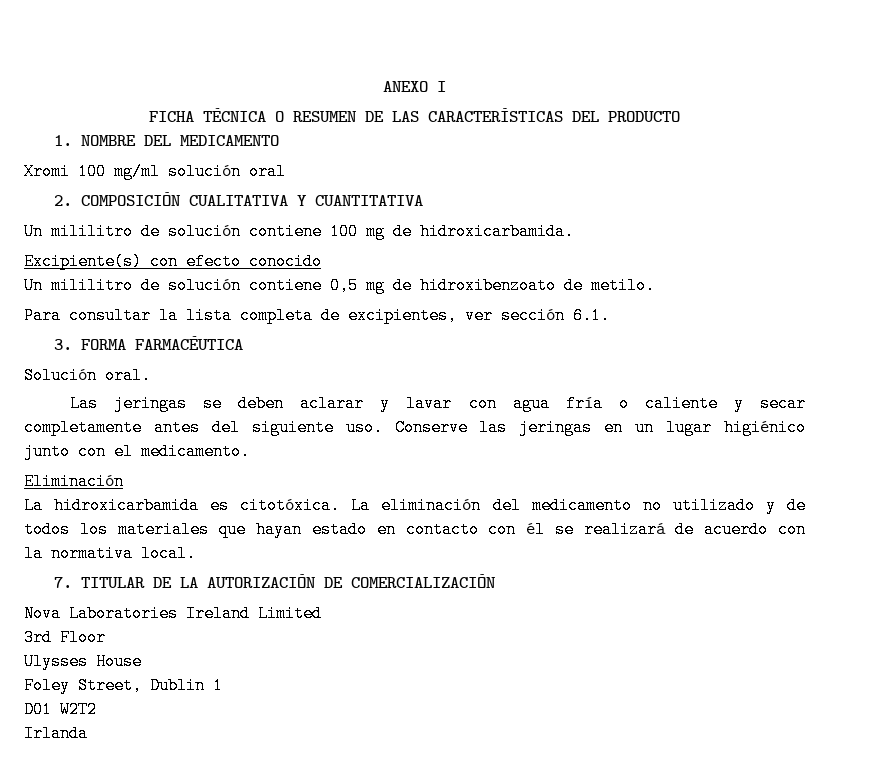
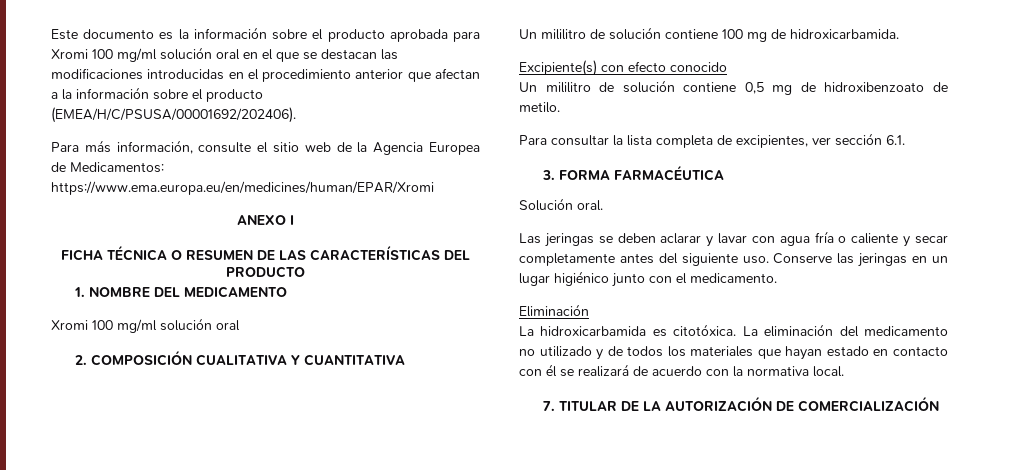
+ Este documento es la información sobre el producto aprobada para Xromi 100 mg/ml solución oral en el que se destacan las modificaciones introducidas en el procedimiento anterior que afectan a la información sobre el producto (EMEA/H/C/PSUSA/00001692/202406).
+ Para más información, consulte el sitio web de la Agencia Europea de Medicamentos: https://www.ema.europa.eu/en/medicines/human/EPAR/Xromi
- Nova Laboratories Ireland Limited
- 3rd Floor
- Ulysses House
- Foley Street, Dublin 1
- D01 W2T2
- Irlanda

